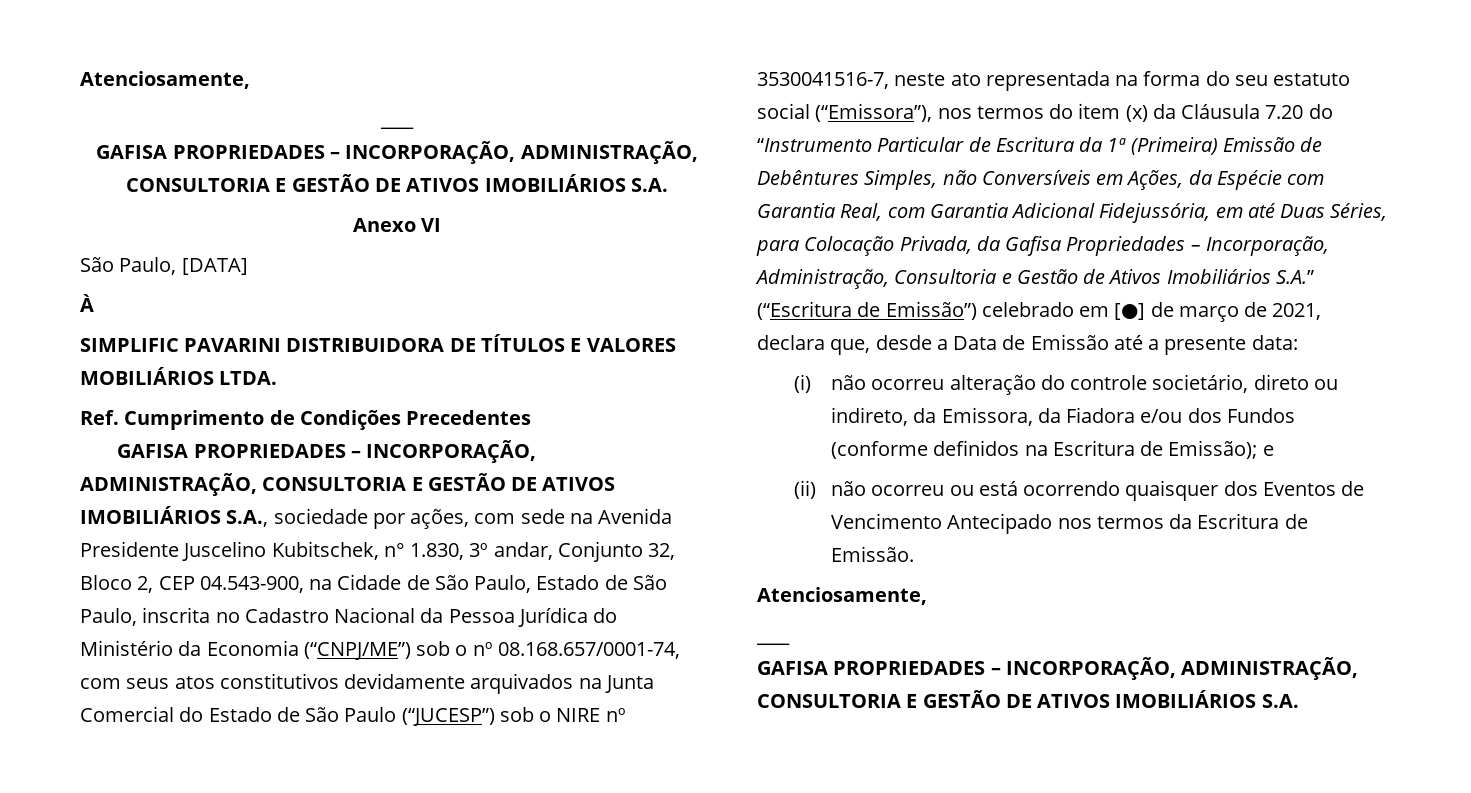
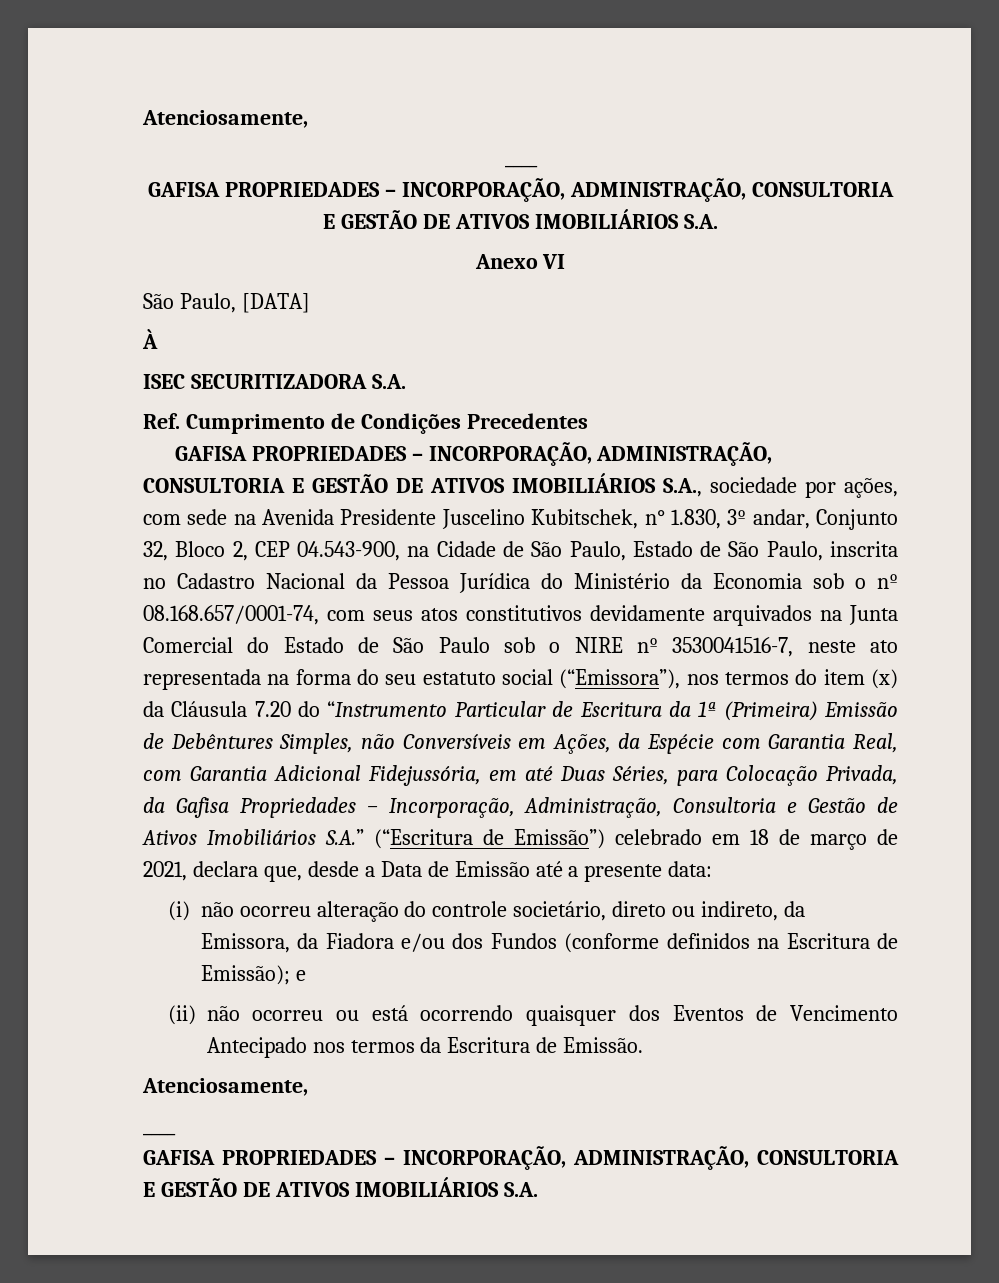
- SIMPLIFIC PAVARINI DISTRIBUIDORA DE TÍTULOS E VALORES MOBILIÁRIOS LTDA.
+ ISEC SECURITIZADORA S.A.
- GAFISA PROPRIEDADES – INCORPORAÇÃO, ADMINISTRAÇÃO, CONSULTORIA E GESTÃO DE ATIVOS IMOBILIÁRIOS S.A., sociedade por ações, com sede na Avenida Presidente Juscelino Kubitschek, n° 1.830, 3º andar, Conjunto 32, Bloco 2, CEP 04.543-900, na Cidade de São Paulo, Estado de São Paulo, inscrita no Cadastro Nacional da Pessoa Jurídica do Ministério da Economia (“CNPJ/ME”) sob o nº 08.168.657/0001-74, com seus atos constitutivos devidamente arquivados na Junta Comercial do Estado de São Paulo (“JUCESP”) sob o NIRE nº 3530041516-7, neste ato representada na forma do seu estatuto social (“Emissora”), nos termos do item (x) da Cláusula 7.20 do “Instrumento Particular de Escritura da 1ª (Primeira) Emissão de Debêntures Simples, não Conversíveis em Ações, da Espécie com Garantia Real, com Garantia Adicional Fidejussória, em até Duas Séries, para Colocação Privada, da Gafisa Propriedades – Incorporação, Administração, Consultoria e Gestão de Ativos Imobiliários S.A.” (“Escritura de Emissão”) celebrado em [●] de março de 2021, declara que, desde a Data de Emissão até a presente data:
+ GAFISA PROPRIEDADES – INCORPORAÇÃO, ADMINISTRAÇÃO, CONSULTORIA E GESTÃO DE ATIVOS IMOBILIÁRIOS S.A., sociedade por ações, com sede na Avenida Presidente Juscelino Kubitschek, n° 1.830, 3º andar, Conjunto 32, Bloco 2, CEP 04.543-900, na Cidade de São Paulo, Estado de São Paulo, inscrita no Cadastro Nacional da Pessoa Jurídica do Ministério da Economia sob o nº 08.168.657/0001-74, com seus atos constitutivos devidamente arquivados na Junta Comercial do Estado de São Paulo sob o NIRE nº 3530041516-7, neste ato representada na forma do seu estatuto social (“Emissora”), nos termos do item (x) da Cláusula 7.20 do “Instrumento Particular de Escritura da 1ª (Primeira) Emissão de Debêntures Simples, não Conversíveis em Ações, da Espécie com Garantia Real, com Garantia Adicional Fidejussória, em até Duas Séries, para Colocação Privada, da Gafisa Propriedades – Incorporação, Administração, Consultoria e Gestão de Ativos Imobiliários S.A.” (“Escritura de Emissão”) celebrado em 18 de março de 2021, declara que, desde a Data de Emissão até a presente data:

